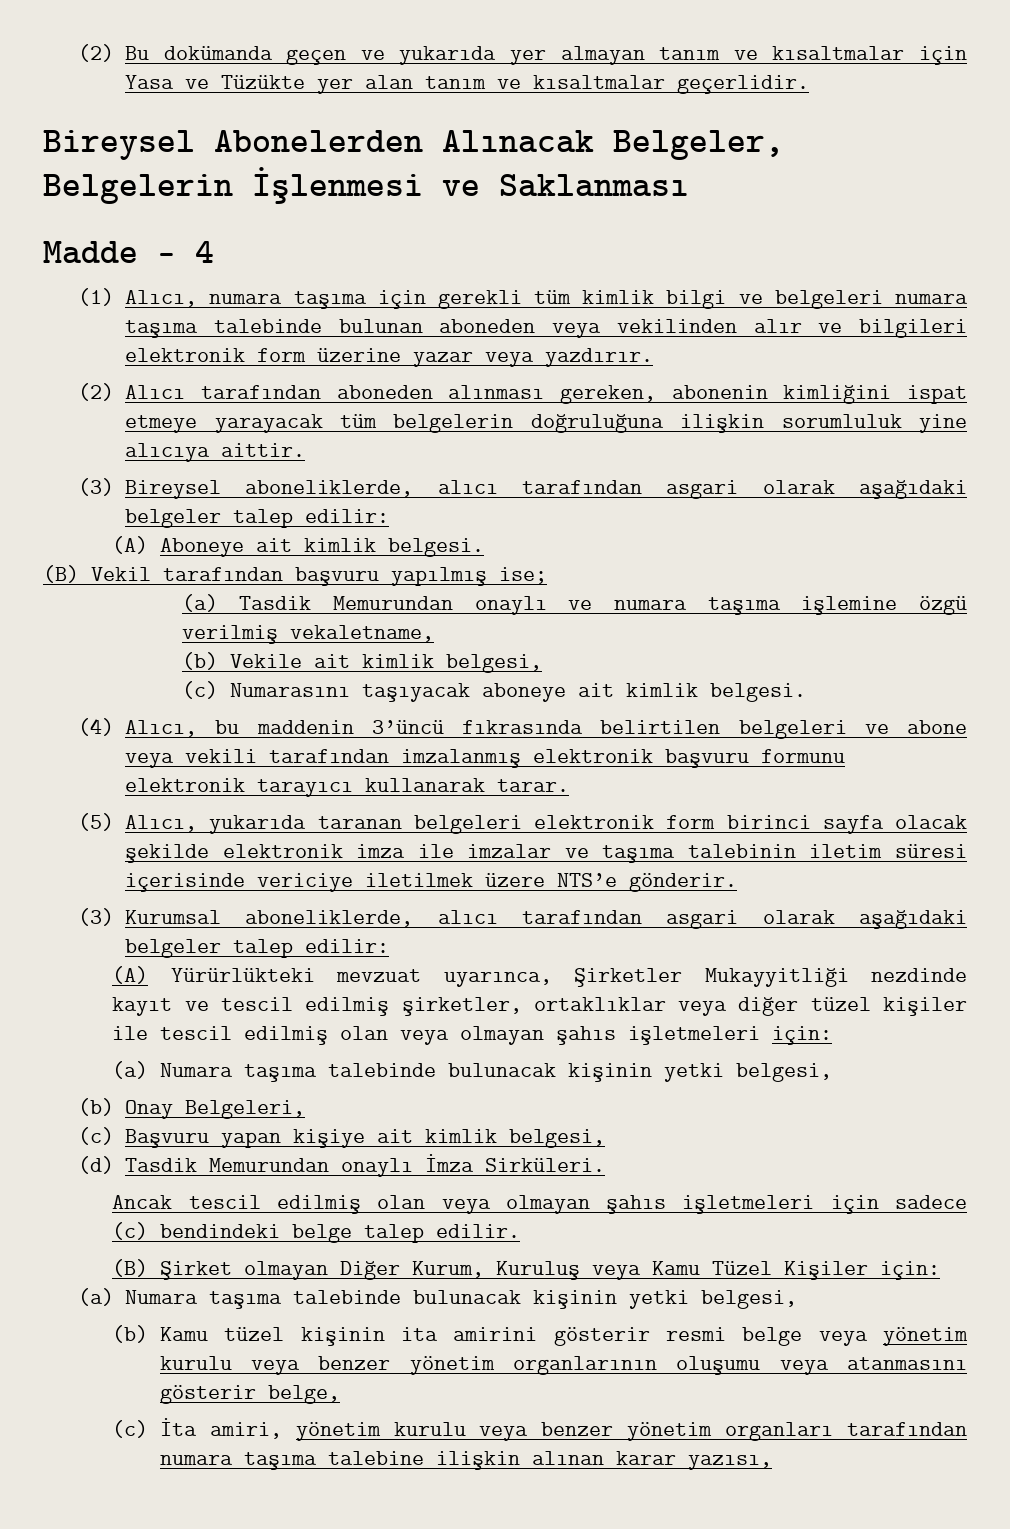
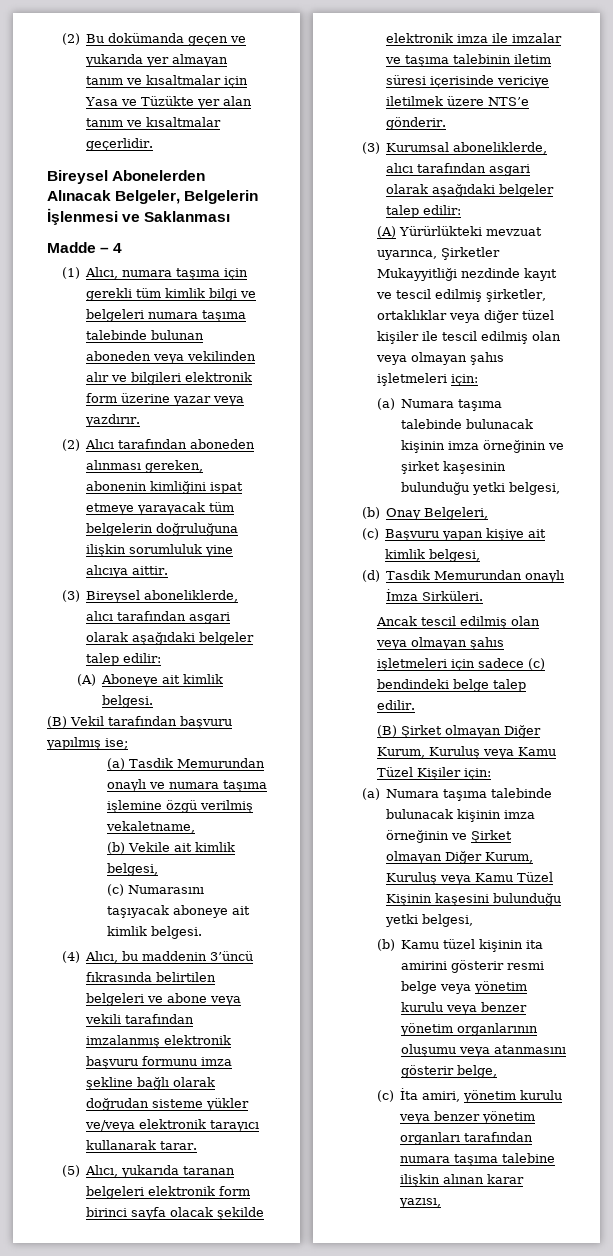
- (4) Alıcı, bu maddenin 3’üncü fıkrasında belirtilen belgeleri ve abone veya vekili tarafından imzalanmış elektronik başvuru formunu elektronik tarayıcı kullanarak tarar.
+ (4) Alıcı, bu maddenin 3’üncü fıkrasında belirtilen belgeleri ve abone veya vekili tarafından imzalanmış elektronik başvuru formunu imza şekline bağlı olarak doğrudan sisteme yükler ve/veya elektronik tarayıcı kullanarak tarar.
  (A) Yürürlükteki mevzuat uyarınca, Şirketler Mukayyitliği nezdinde kayıt ve tescil edilmiş şirketler, ortaklıklar veya diğer tüzel kişiler ile tescil edilmiş olan veya olmayan şahıs işletmeleri için:
- (a) Numara taşıma talebinde bulunacak kişinin yetki belgesi,
+ (a) Numara taşıma talebinde bulunacak kişinin imza örneğinin ve şirket kaşesinin bulunduğu yetki belgesi,
  (B) Şirket olmayan Diğer Kurum, Kuruluş veya Kamu Tüzel Kişiler için:
- (a) Numara taşıma talebinde bulunacak kişinin yetki belgesi,
+ (a) Numara taşıma talebinde bulunacak kişinin imza örneğinin ve Şirket olmayan Diğer Kurum, Kuruluş veya Kamu Tüzel Kişinin kaşesini bulunduğu yetki belgesi,

